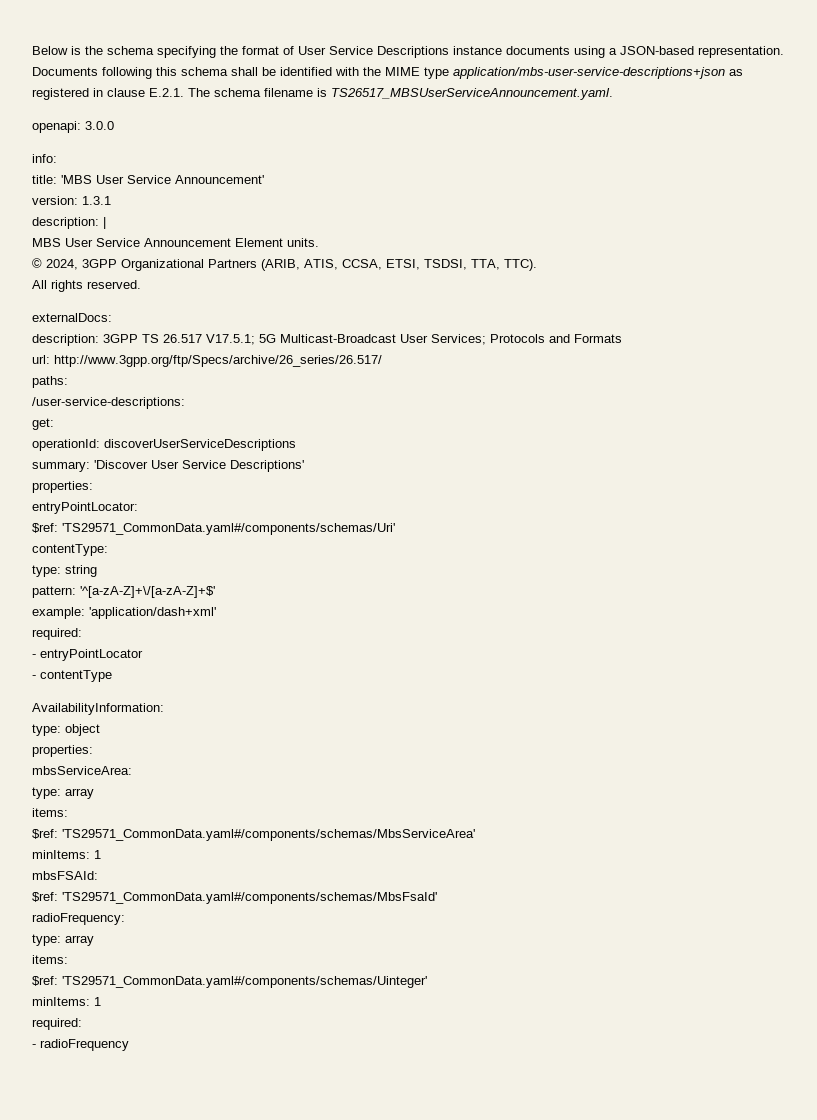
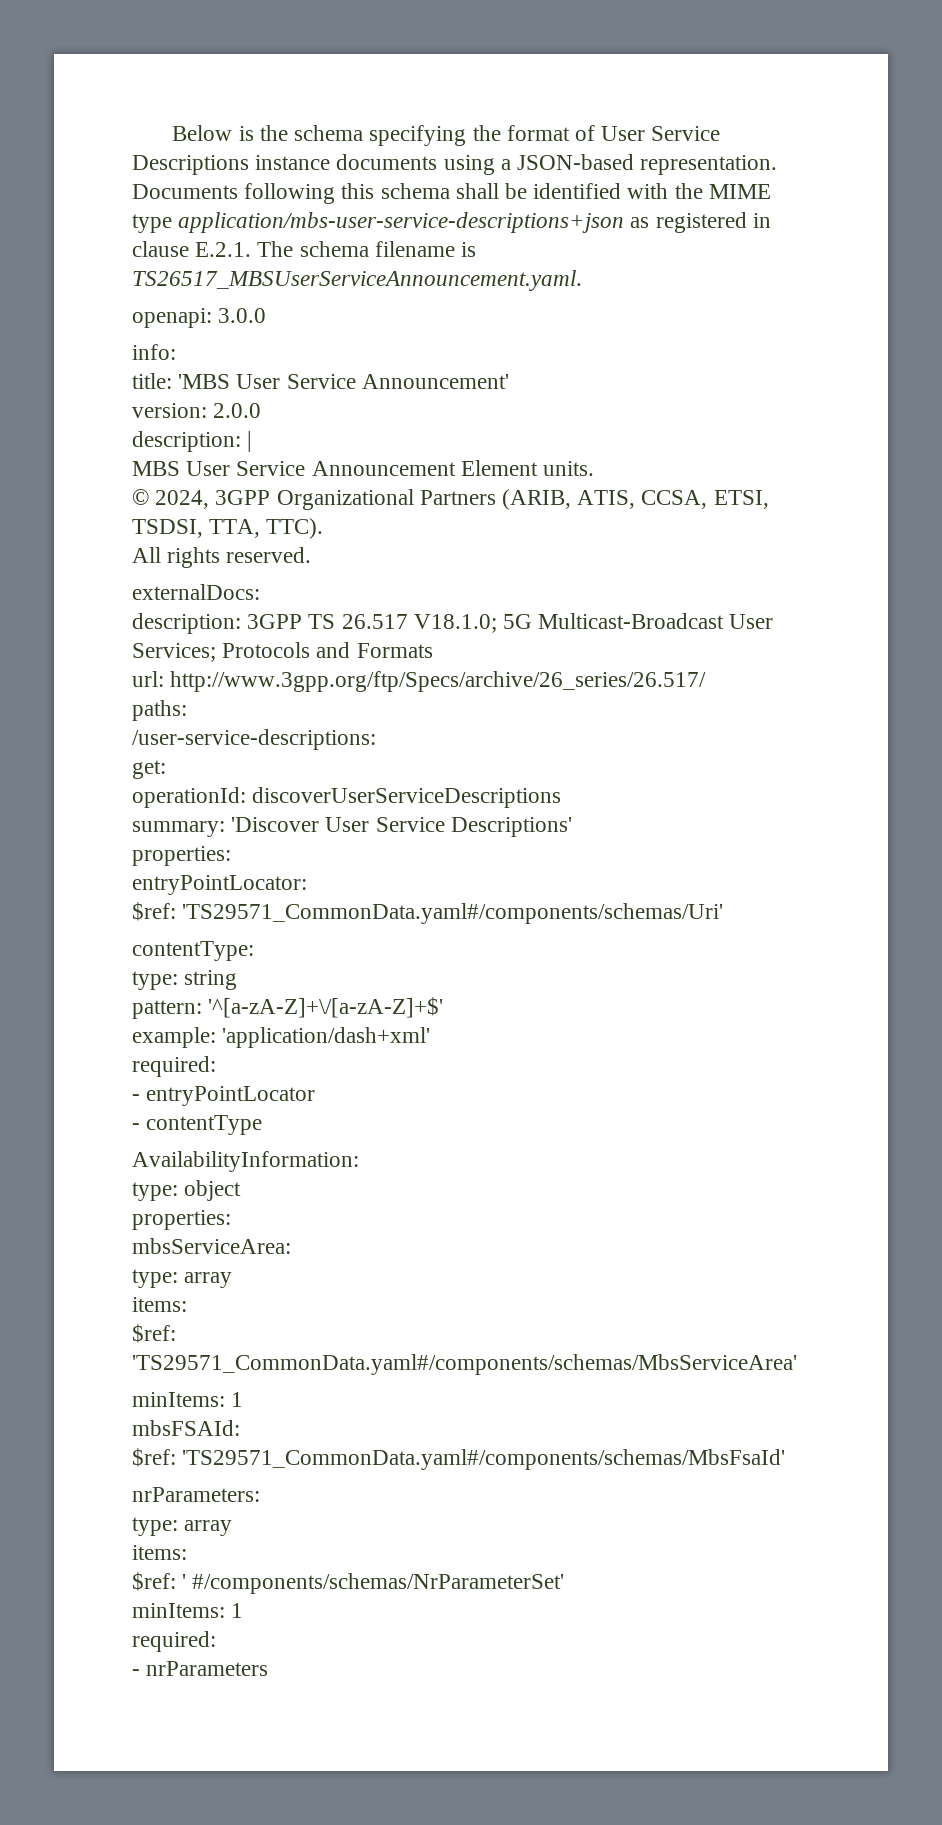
- version: 1.3.1
+ version: 2.0.0
- description: 3GPP TS 26.517 V17.5.1; 5G Multicast-Broadcast User Services; Protocols and Formats
+ description: 3GPP TS 26.517 V18.1.0; 5G Multicast-Broadcast User Services; Protocols and Formats
- radioFrequency:
+ nrParameters:
  type: array
  items:
- $ref: 'TS29571_CommonData.yaml#/components/schemas/Uinteger'
+ $ref: ' #/components/schemas/NrParameterSet'
- - radioFrequency
+ - nrParameters

